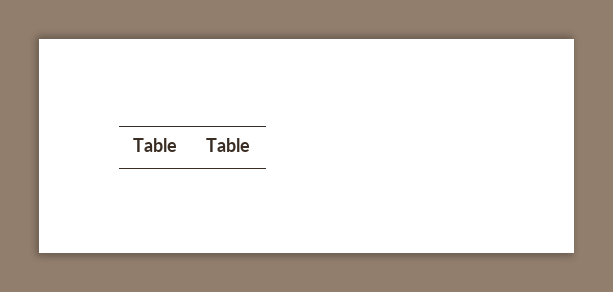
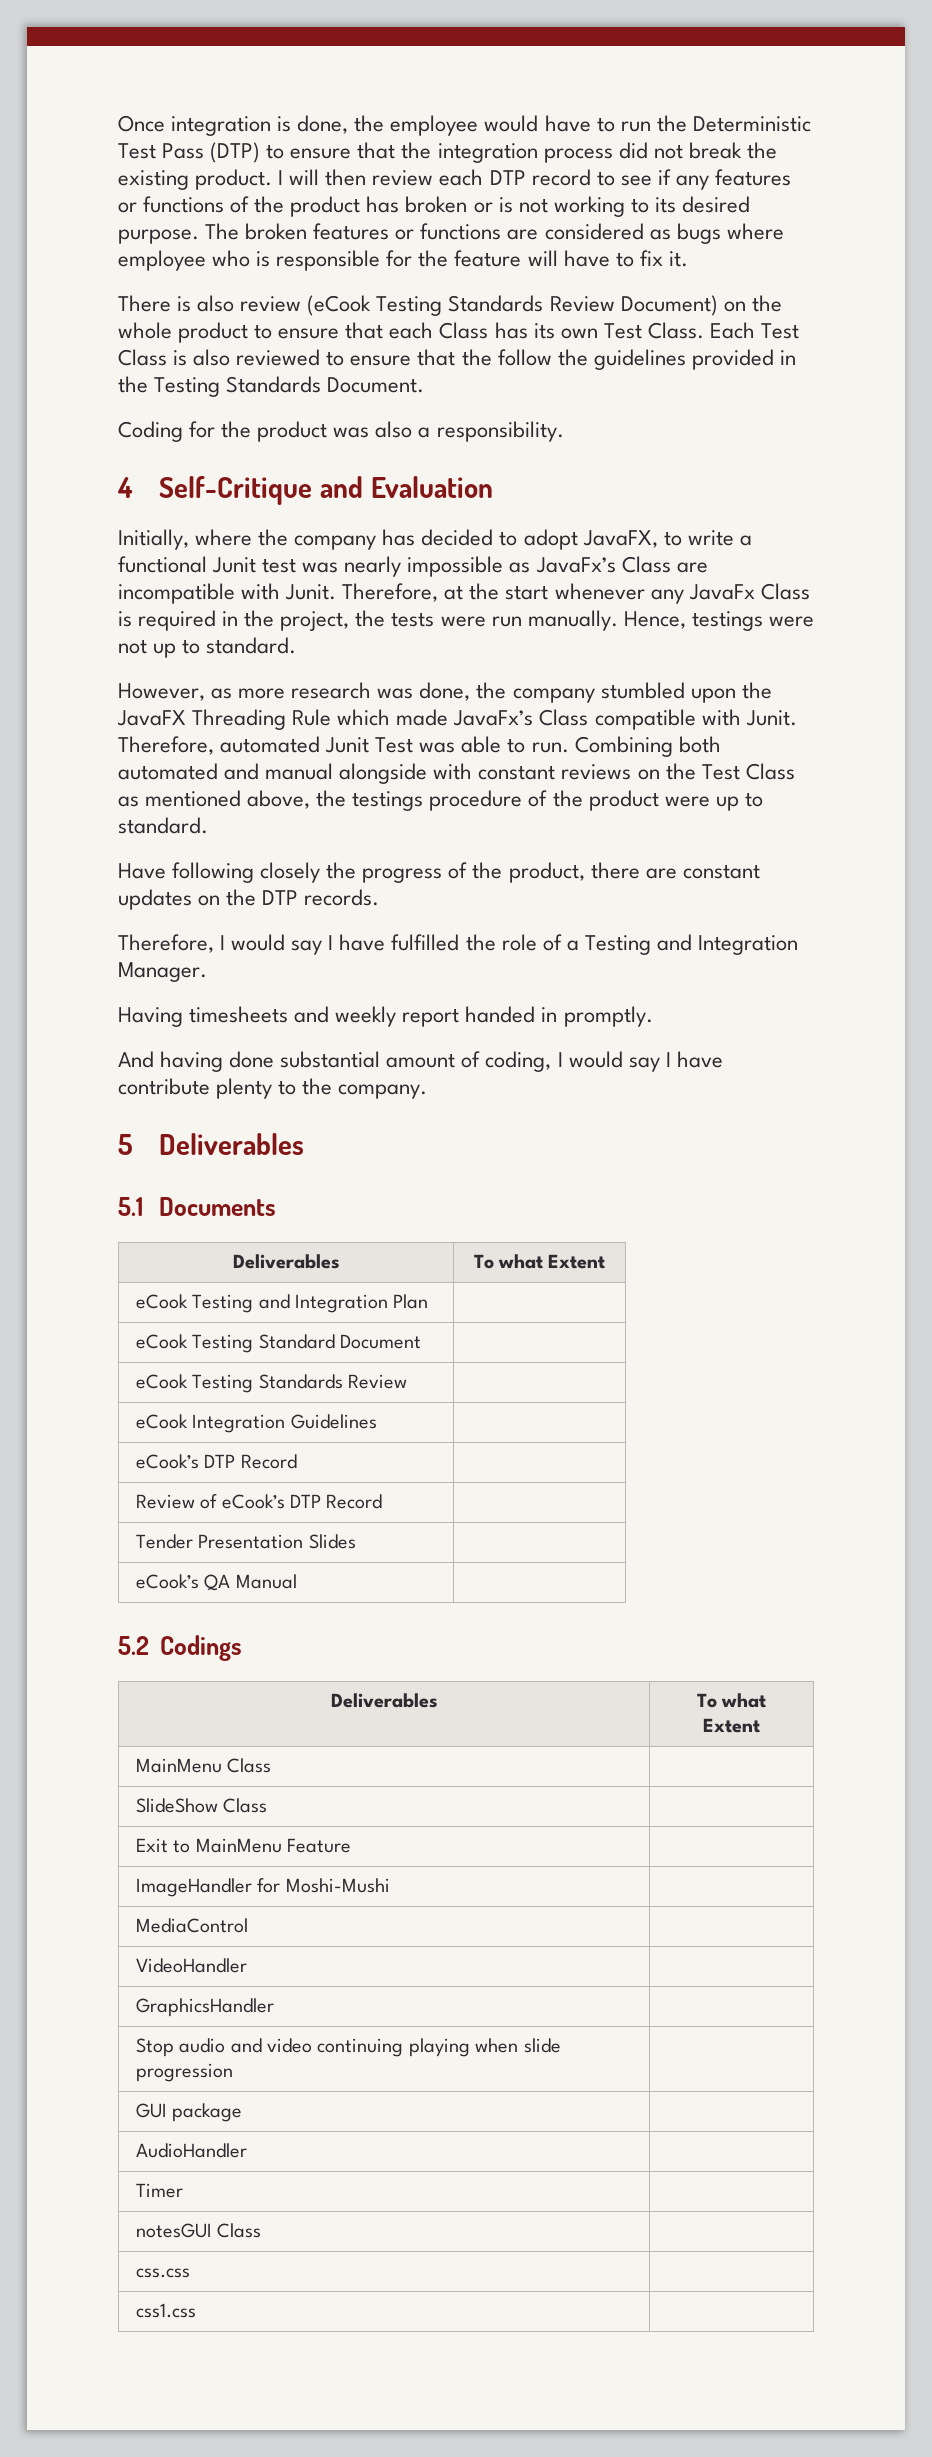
- Table | Table
+ Once integration is done, the employee would have to run the Deterministic Test Pass (DTP) to ensure that the integration process did not break the existing product. I will then review each DTP record to see if any features or functions of the product has broken or is not working to its desired purpose. The broken features or functions are considered as bugs where employee who is responsible for the feature will have to fix it.
+ There is also review (eCook Testing Standards Review Document) on the whole product to ensure that each Class has its own Test Class. Each Test Class is also reviewed to ensure that the follow the guidelines provided in the Testing Standards Document.
+ Coding for the product was also a responsibility.
+ 4 Self-Critique and Evaluation
+ Initially, where the company has decided to adopt JavaFX, to write a functional Junit test was nearly impossible as JavaFx’s Class are incompatible with Junit. Therefore, at the start whenever any JavaFx Class is required in the project, the tests were run manually. Hence, testings were not up to standard.
+ However, as more research was done, the company stumbled upon the JavaFX Threading Rule which made JavaFx’s Class compatible with Junit. Therefore, automated Junit Test was able to run. Combining both automated and manual alongside with constant reviews on the Test Class as mentioned above, the testings procedure of the product were up to standard.
+ Have following closely the progress of the product, there are constant updates on the DTP records.
+ Therefore, I would say I have fulfilled the role of a Testing and Integration Manager.
+ Having timesheets and weekly report handed in promptly.
+ And having done substantial amount of coding, I would say I have contribute plenty to the company.
+ 5 Deliverables
+ 5.1 Documents
+ Deliverables | To what Extent
+ eCook Testing and Integration Plan |
+ eCook Testing Standard Document |
+ eCook Testing Standards Review |
+ eCook Integration Guidelines |
+ eCook’s DTP Record |
+ Review of eCook’s DTP Record |
+ Tender Presentation Slides |
+ eCook’s QA Manual |
+ 5.2 Codings
+ Deliverables | To what Extent
+ MainMenu Class |
+ SlideShow Class |
+ Exit to MainMenu Feature |
+ ImageHandler for Moshi-Mushi |
+ MediaControl |
+ VideoHandler |
+ GraphicsHandler |
+ Stop audio and video continuing playing when slide progression |
+ GUI package |
+ AudioHandler |
+ Timer |
+ notesGUI Class |
+ css.css |
+ css1.css |

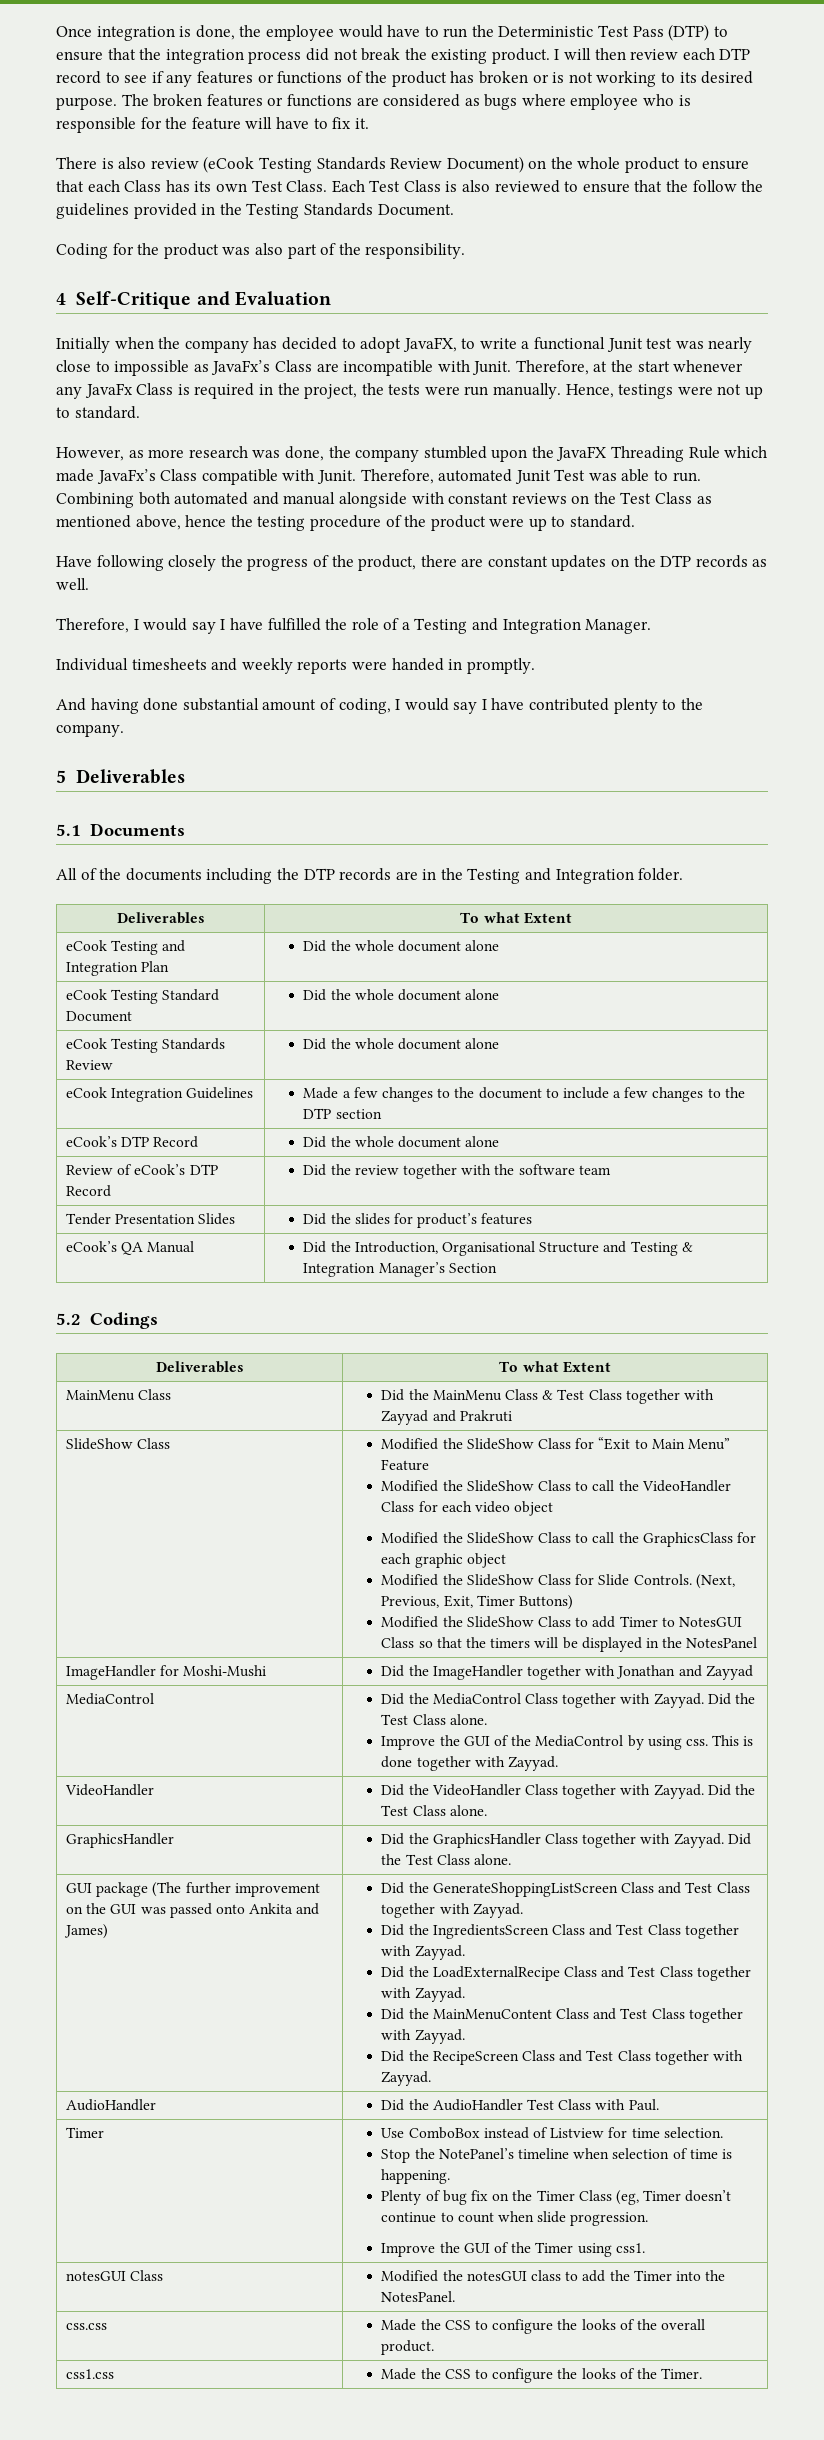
- Coding for the product was also a responsibility.
+ Coding for the product was also part of the responsibility.
- Initially, where the company has decided to adopt JavaFX, to write a functional Junit test was nearly impossible as JavaFx’s Class are incompatible with Junit.
+ Initially when the company has decided to adopt JavaFX, to write a functional Junit test was nearly close to impossible as JavaFx’s Class are incompatible with Junit.
- Combining both automated and manual alongside with constant reviews on the Test Class as mentioned above, the testings procedure of the product were up to standard.
+ Combining both automated and manual alongside with constant reviews on the Test Class as mentioned above, hence the testing procedure of the product were up to standard.
- Have following closely the progress of the product, there are constant updates on the DTP records.
+ Have following closely the progress of the product, there are constant updates on the DTP records as well.
- Having timesheets and weekly report handed in promptly.
+ Individual timesheets and weekly reports were handed in promptly.
- And having done substantial amount of coding, I would say I have contribute plenty to the company.
+ And having done substantial amount of coding, I would say I have contributed plenty to the company.
+ All of the documents including the DTP records are in the Testing and Integration folder.
- eCook Testing and Integration Plan |
+ eCook Testing and Integration Plan | Did the whole document alone
- eCook Testing Standard Document |
+ eCook Testing Standard Document | Did the whole document alone
- eCook Testing Standards Review |
- eCook Integration Guidelines |
- eCook’s DTP Record |
+ eCook Testing Standards Review | Did the whole document alone
+ eCook Integration Guidelines | Made a few changes to the document to include a few changes to the DTP section
+ eCook’s DTP Record | Did the whole document alone
- Review of eCook’s DTP Record |
- Tender Presentation Slides |
- eCook’s QA Manual |
+ Review of eCook’s DTP Record | Did the review together with the software team
+ Tender Presentation Slides | Did the slides for product’s features
+ eCook’s QA Manual | Did the Introduction, Organisational Structure and Testing & Integration Manager’s Section
- MainMenu Class |
- SlideShow Class |
- Exit to MainMenu Feature |
- ImageHandler for Moshi-Mushi |
- MediaControl |
- VideoHandler |
- GraphicsHandler |
- Stop audio and video continuing playing when slide progression |
- GUI package |
- AudioHandler |
- Timer |
- notesGUI Class |
- css.css |
- css1.css |
+ MainMenu Class | Did the MainMenu Class & Test Class together with Zayyad and Prakruti
+ SlideShow Class | Modified the SlideShow Class for “Exit to Main Menu” Feature
+ Modified the SlideShow Class to call the VideoHandler Class for each video object
+ Modified the SlideShow Class to call the GraphicsClass for each graphic object
+ Modified the SlideShow Class for Slide Controls. (Next, Previous, Exit, Timer Buttons)
+ Modified the SlideShow Class to add Timer to NotesGUI Class so that the timers will be displayed in the NotesPanel
+ ImageHandler for Moshi-Mushi | Did the ImageHandler together with Jonathan and Zayyad
+ MediaControl | Did the MediaControl Class together with Zayyad. Did the Test Class alone.
+ Improve the GUI of the MediaControl by using css. This is done together with Zayyad.
+ VideoHandler | Did the VideoHandler Class together with Zayyad. Did the Test Class alone.
+ GraphicsHandler | Did the GraphicsHandler Class together with Zayyad. Did the Test Class alone.
+ GUI package (The further improvement on the GUI was passed onto Ankita and James) | Did the GenerateShoppingListScreen Class and Test Class together with Zayyad.
+ Did the IngredientsScreen Class and Test Class together with Zayyad.
+ Did the LoadExternalRecipe Class and Test Class together with Zayyad.
+ Did the MainMenuContent Class and Test Class together with Zayyad.
+ Did the RecipeScreen Class and Test Class together with Zayyad.
+ AudioHandler | Did the AudioHandler Test Class with Paul.
+ Timer | Use ComboBox instead of Listview for time selection.
+ Stop the NotePanel’s timeline when selection of time is happening.
+ Plenty of bug fix on the Timer Class (eg, Timer doesn’t continue to count when slide progression.
+ Improve the GUI of the Timer using css1.
+ notesGUI Class | Modified the notesGUI class to add the Timer into the NotesPanel.
+ css.css | Made the CSS to configure the looks of the overall product.
+ css1.css | Made the CSS to configure the looks of the Timer.

